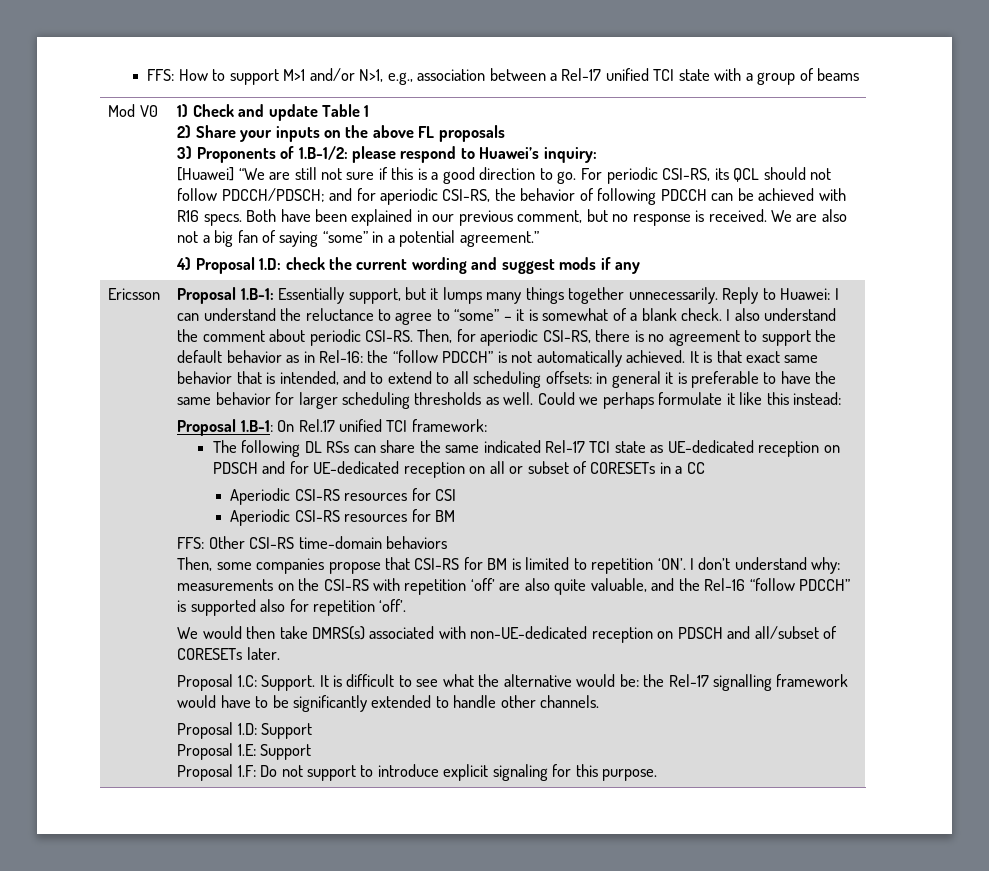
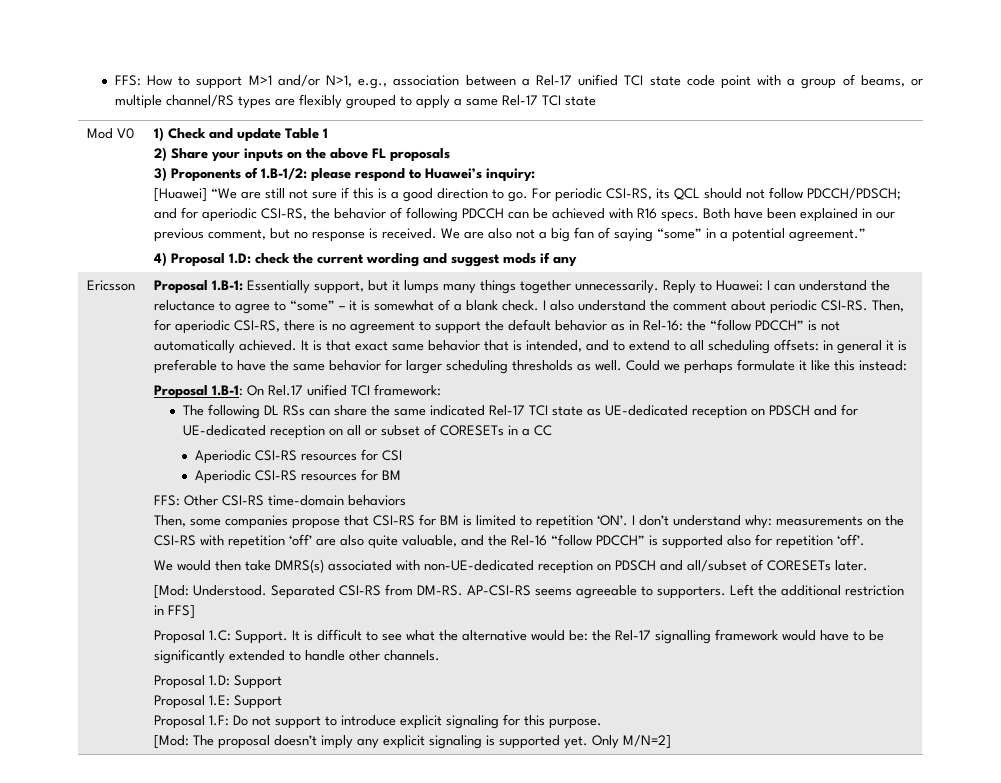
- FFS: How to support M>1 and/or N>1, e.g., association between a Rel-17 unified TCI state with a group of beams
+ FFS: How to support M>1 and/or N>1, e.g., association between a Rel-17 unified TCI state code point with a group of beams, or multiple channel/RS types are flexibly grouped to apply a same Rel-17 TCI state
+ [Mod: Understood. Separated CSI-RS from DM-RS. AP-CSI-RS seems agreeable to supporters. Left the additional restriction in FFS]
+ [Mod: The proposal doesn’t imply any explicit signaling is supported yet. Only M/N=2]

